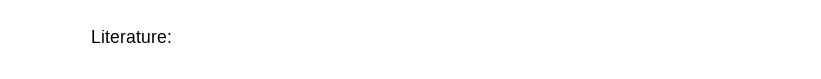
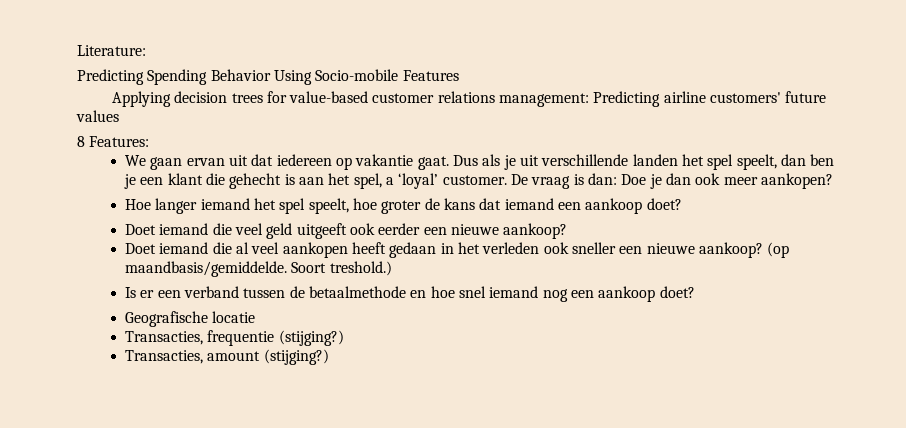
+ Predicting Spending Behavior Using Socio-mobile Features
+ Applying decision trees for value-based customer relations management: Predicting airline customers' future values
+ 8 Features:
+ We gaan ervan uit dat iedereen op vakantie gaat. Dus als je uit verschillende landen het spel speelt, dan ben je een klant die gehecht is aan het spel, a ‘loyal’ customer. De vraag is dan: Doe je dan ook meer aankopen?
+ Hoe langer iemand het spel speelt, hoe groter de kans dat iemand een aankoop doet?
+ Doet iemand die veel geld uitgeeft ook eerder een nieuwe aankoop?
+ Doet iemand die al veel aankopen heeft gedaan in het verleden ook sneller een nieuwe aankoop? (op maandbasis/gemiddelde. Soort treshold.)
+ Is er een verband tussen de betaalmethode en hoe snel iemand nog een aankoop doet?
+ Geografische locatie
+ Transacties, frequentie (stijging?)
+ Transacties, amount (stijging?)

